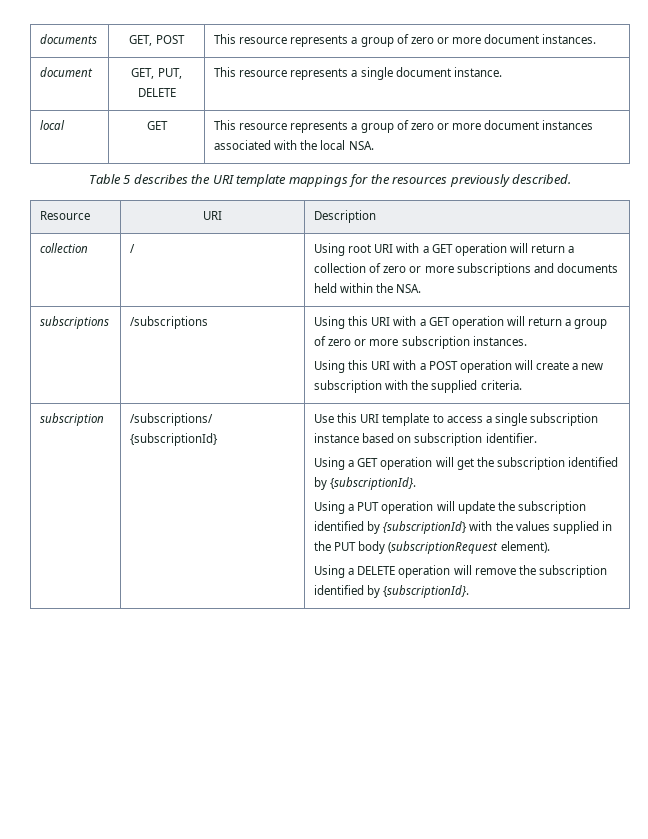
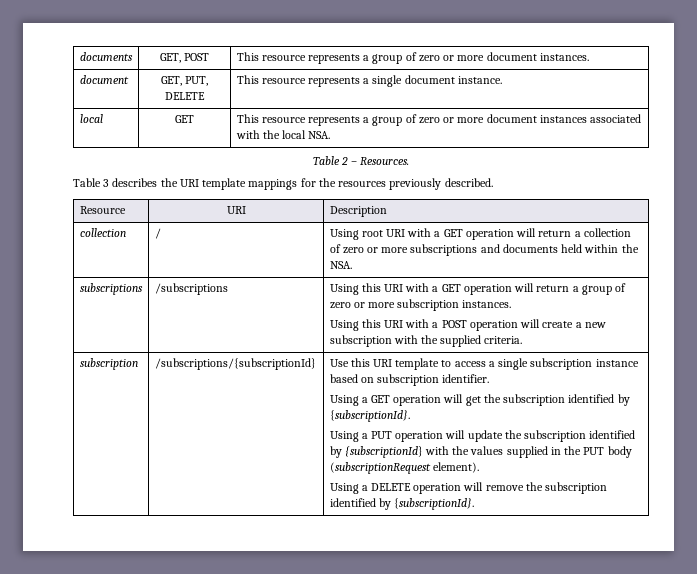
- Table 5 describes the URI template mappings for the resources previously described.
+ Table 2 – Resources.
+ Table 3 describes the URI template mappings for the resources previously described.

